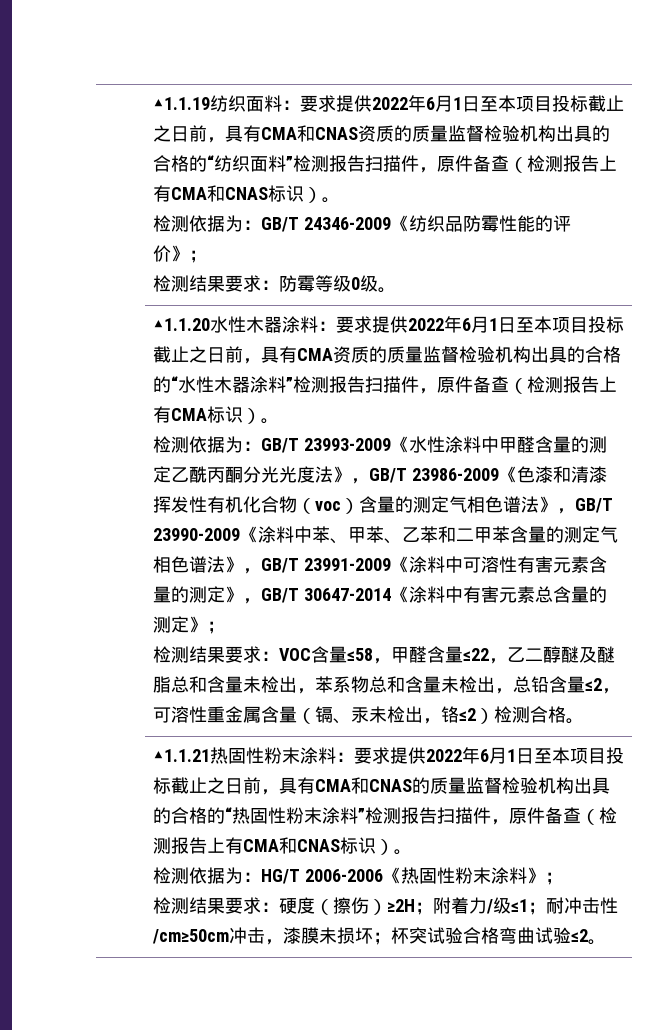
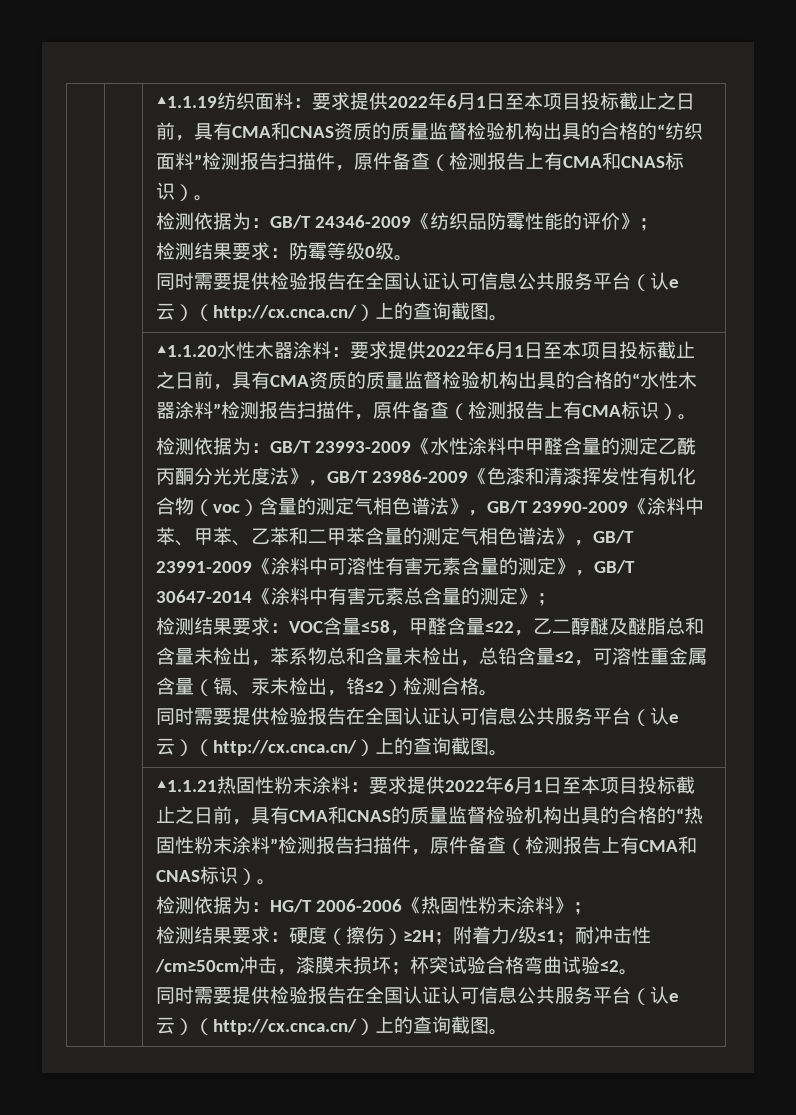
  检测结果要求：防霉等级0级。
+ 同时需要提供检验报告在全国认证认可信息公共服务平台（认e云）（http://cx.cnca.cn/）上的查询截图。
  检测结果要求：VOC含量≤58，甲醛含量≤22，乙二醇醚及醚脂总和含量未检出，苯系物总和含量未检出，总铅含量≤2，可溶性重金属含量（镉、汞未检出，铬≤2）检测合格。
+ 同时需要提供检验报告在全国认证认可信息公共服务平台（认e云）（http://cx.cnca.cn/）上的查询截图。
  检测结果要求：硬度（擦伤）≥2H；附着力/级≤1；耐冲击性/cm≥50cm冲击，漆膜未损坏；杯突试验合格弯曲试验≤2。
+ 同时需要提供检验报告在全国认证认可信息公共服务平台（认e云）（http://cx.cnca.cn/）上的查询截图。

